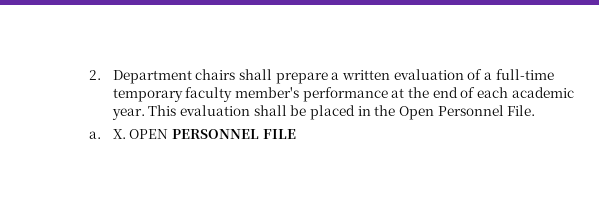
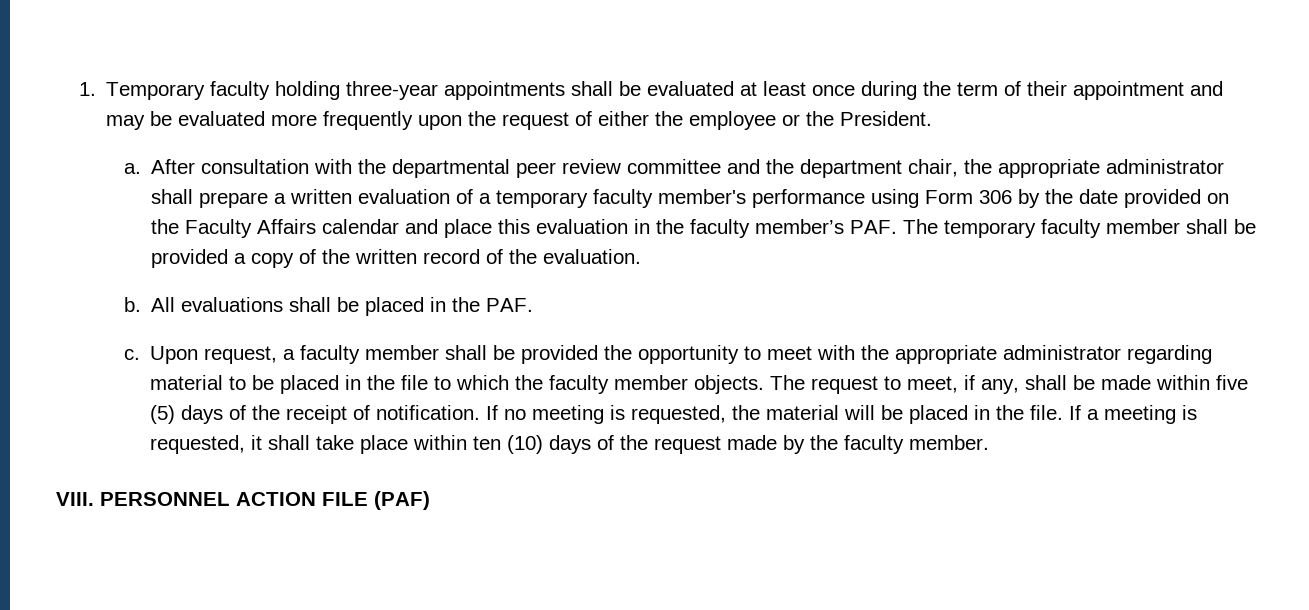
- 2. Department chairs shall prepare a written evaluation of a full-time temporary faculty member's performance at the end of each academic year. This evaluation shall be placed in the Open Personnel File.
- a. X. OPEN PERSONNEL FILE
+ 1. Temporary faculty holding three-year appointments shall be evaluated at least once during the term of their appointment and may be evaluated more frequently upon the request of either the employee or the President.
+ a. After consultation with the departmental peer review committee and the department chair, the appropriate administrator shall prepare a written evaluation of a temporary faculty member's performance using Form 306 by the date provided on the Faculty Affairs calendar and place this evaluation in the faculty member’s PAF. The temporary faculty member shall be provided a copy of the written record of the evaluation.
+ b. All evaluations shall be placed in the PAF.
+ c. Upon request, a faculty member shall be provided the opportunity to meet with the appropriate administrator regarding material to be placed in the file to which the faculty member objects. The request to meet, if any, shall be made within five (5) days of the receipt of notification. If no meeting is requested, the material will be placed in the file. If a meeting is requested, it shall take place within ten (10) days of the request made by the faculty member.
+ VIII. PERSONNEL ACTION FILE (PAF)

